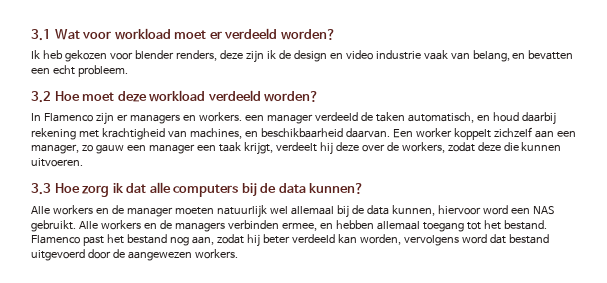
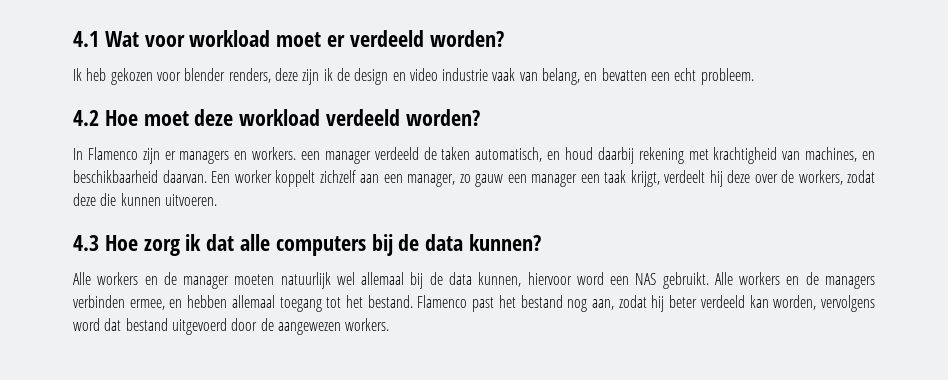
- 3.1 Wat voor workload moet er verdeeld worden?
+ 4.1 Wat voor workload moet er verdeeld worden?
- 3.2 Hoe moet deze workload verdeeld worden?
+ 4.2 Hoe moet deze workload verdeeld worden?
- 3.3 Hoe zorg ik dat alle computers bij de data kunnen?
+ 4.3 Hoe zorg ik dat alle computers bij de data kunnen?

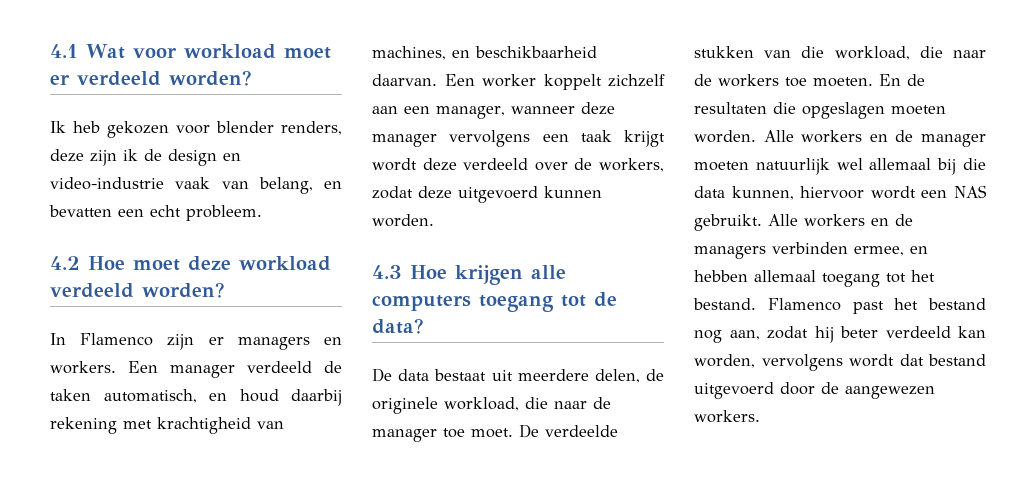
- Ik heb gekozen voor blender renders, deze zijn ik de design en video industrie vaak van belang, en bevatten een echt probleem.
+ Ik heb gekozen voor blender renders, deze zijn ik de design en video-industrie vaak van belang, en bevatten een echt probleem.
- In Flamenco zijn er managers en workers. een manager verdeeld de taken automatisch, en houd daarbij rekening met krachtigheid van machines, en beschikbaarheid daarvan.
+ In Flamenco zijn er managers en workers. Een manager verdeeld de taken automatisch, en houd daarbij rekening met krachtigheid van machines, en beschikbaarheid daarvan.
- Een worker koppelt zichzelf aan een manager, zo gauw een manager een taak krijgt, verdeelt hij deze over de workers, zodat deze die kunnen uitvoeren.
+ Een worker koppelt zichzelf aan een manager, wanneer deze manager vervolgens een taak krijgt wordt deze verdeeld over de workers, zodat deze uitgevoerd kunnen worden.
- 4.3 Hoe zorg ik dat alle computers bij de data kunnen?
- Alle workers en de manager moeten natuurlijk wel allemaal bij de data kunnen, hiervoor word een NAS gebruikt.
+ 4.3 Hoe krijgen alle computers toegang tot de data?
+ De data bestaat uit meerdere delen, de originele workload, die naar de manager toe moet. De verdeelde stukken van die workload, die naar de workers toe moeten. En de resultaten die opgeslagen moeten worden. Alle workers en de manager moeten natuurlijk wel allemaal bij die data kunnen, hiervoor wordt een NAS gebruikt.
- Flamenco past het bestand nog aan, zodat hij beter verdeeld kan worden, vervolgens word dat bestand uitgevoerd door de aangewezen workers.
+ Flamenco past het bestand nog aan, zodat hij beter verdeeld kan worden, vervolgens wordt dat bestand uitgevoerd door de aangewezen workers.

